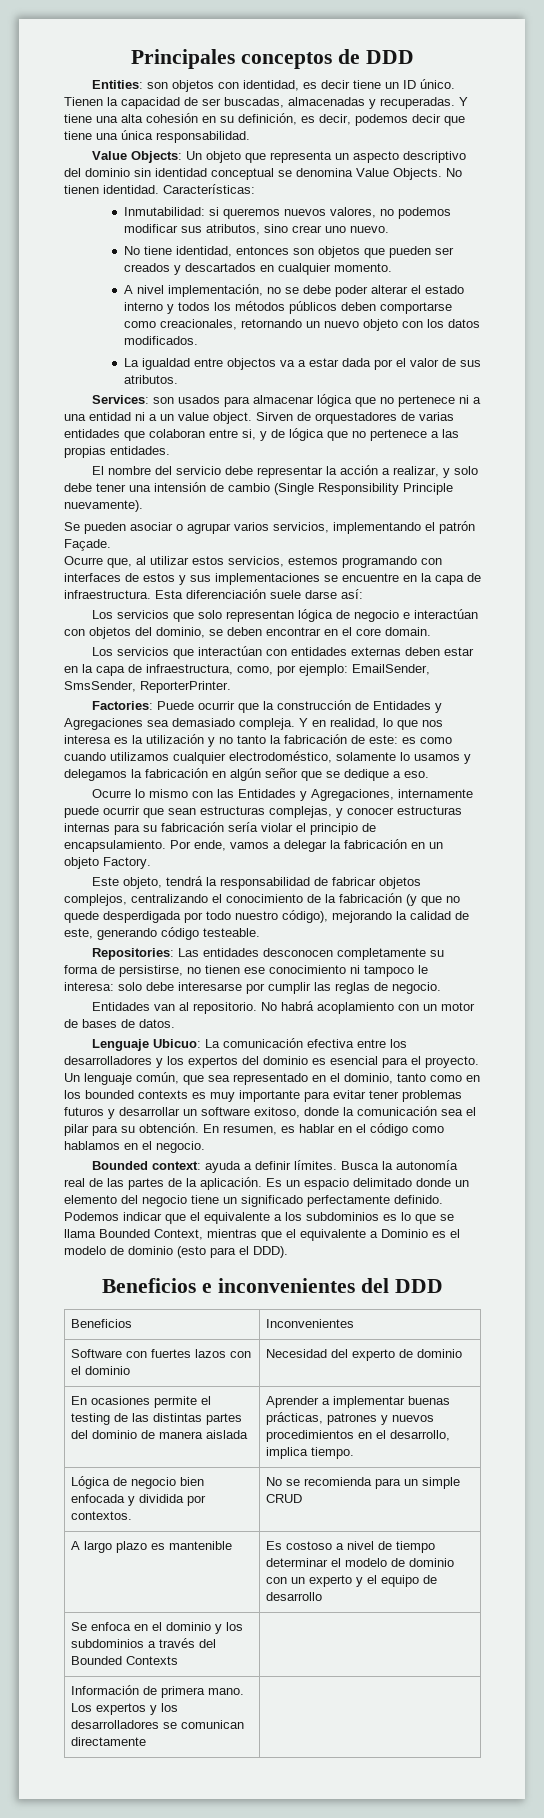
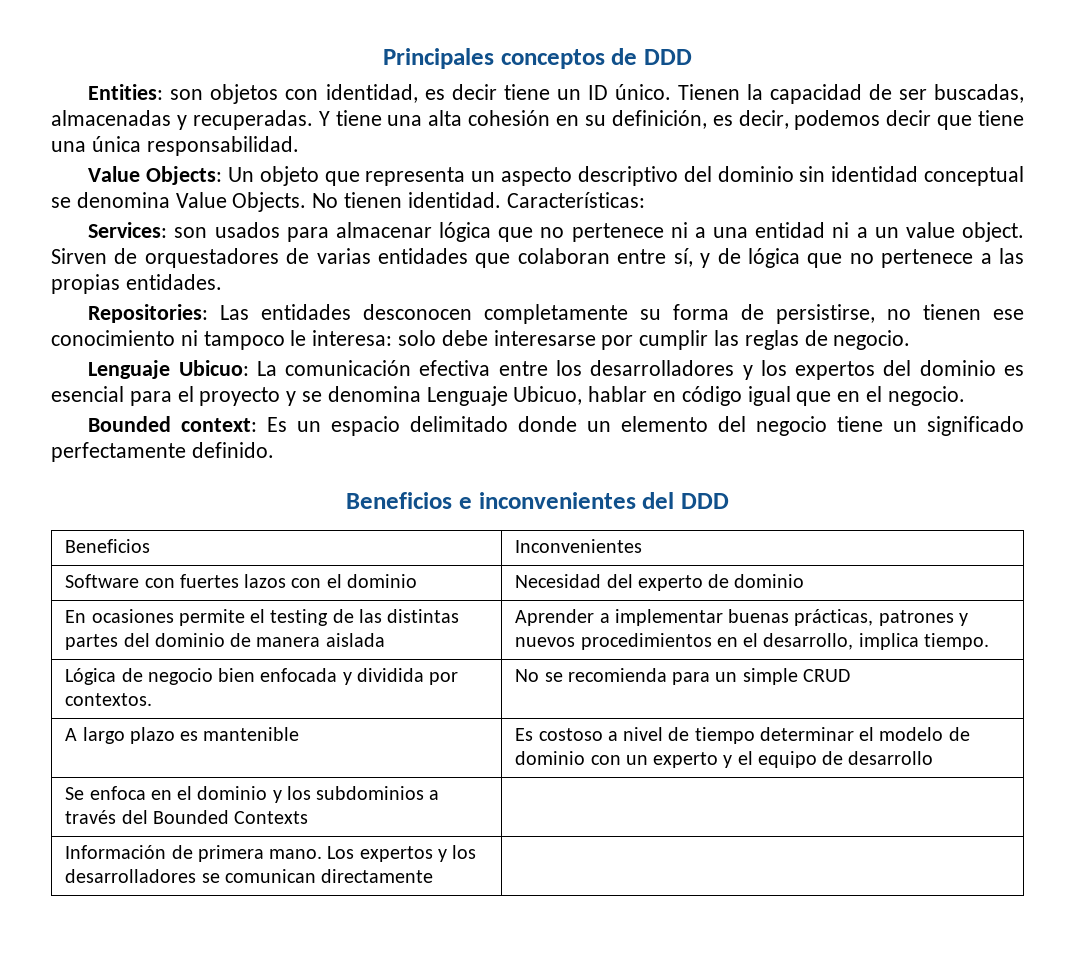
- Inmutabilidad: si queremos nuevos valores, no podemos modificar sus atributos, sino crear uno nuevo.
- No tiene identidad, entonces son objetos que pueden ser creados y descartados en cualquier momento.
- A nivel implementación, no se debe poder alterar el estado interno y todos los métodos públicos deben comportarse como creacionales, retornando un nuevo objeto con los datos modificados.
- La igualdad entre objectos va a estar dada por el valor de sus atributos.
- Sirven de orquestadores de varias entidades que colaboran entre si, y de lógica que no pertenece a las propias entidades.
+ Sirven de orquestadores de varias entidades que colaboran entre sí, y de lógica que no pertenece a las propias entidades.
- El nombre del servicio debe representar la acción a realizar, y solo debe tener una intensión de cambio (Single Responsibility Principle nuevamente).
- Se pueden asociar o agrupar varios servicios, implementando el patrón Façade.
- Ocurre que, al utilizar estos servicios, estemos programando con interfaces de estos y sus implementaciones se encuentre en la capa de infraestructura. Esta diferenciación suele darse así:
- Los servicios que solo representan lógica de negocio e interactúan con objetos del dominio, se deben encontrar en el core domain.
- Los servicios que interactúan con entidades externas deben estar en la capa de infraestructura, como, por ejemplo: EmailSender, SmsSender, ReporterPrinter.
- Factories: Puede ocurrir que la construcción de Entidades y Agregaciones sea demasiado compleja. Y en realidad, lo que nos interesa es la utilización y no tanto la fabricación de este: es como cuando utilizamos cualquier electrodoméstico, solamente lo usamos y delegamos la fabricación en algún señor que se dedique a eso.
- Ocurre lo mismo con las Entidades y Agregaciones, internamente puede ocurrir que sean estructuras complejas, y conocer estructuras internas para su fabricación sería violar el principio de encapsulamiento. Por ende, vamos a delegar la fabricación en un objeto Factory.
- Este objeto, tendrá la responsabilidad de fabricar objetos complejos, centralizando el conocimiento de la fabricación (y que no quede desperdigada por todo nuestro código), mejorando la calidad de este, generando código testeable.
- Entidades van al repositorio. No habrá acoplamiento con un motor de bases de datos.
- Lenguaje Ubicuo: La comunicación efectiva entre los desarrolladores y los expertos del dominio es esencial para el proyecto. Un lenguaje común, que sea representado en el dominio, tanto como en los bounded contexts es muy importante para evitar tener problemas futuros y desarrollar un software exitoso, donde la comunicación sea el pilar para su obtención. En resumen, es hablar en el código como hablamos en el negocio.
+ Lenguaje Ubicuo: La comunicación efectiva entre los desarrolladores y los expertos del dominio es esencial para el proyecto y se denomina Lenguaje Ubicuo, hablar en código igual que en el negocio.
- Bounded context: ayuda a definir límites. Busca la autonomía real de las partes de la aplicación. Es un espacio delimitado donde un elemento del negocio tiene un significado perfectamente definido. Podemos indicar que el equivalente a los subdominios es lo que se llama Bounded Context, mientras que el equivalente a Dominio es el modelo de dominio (esto para el DDD).
+ Bounded context: Es un espacio delimitado donde un elemento del negocio tiene un significado perfectamente definido.

